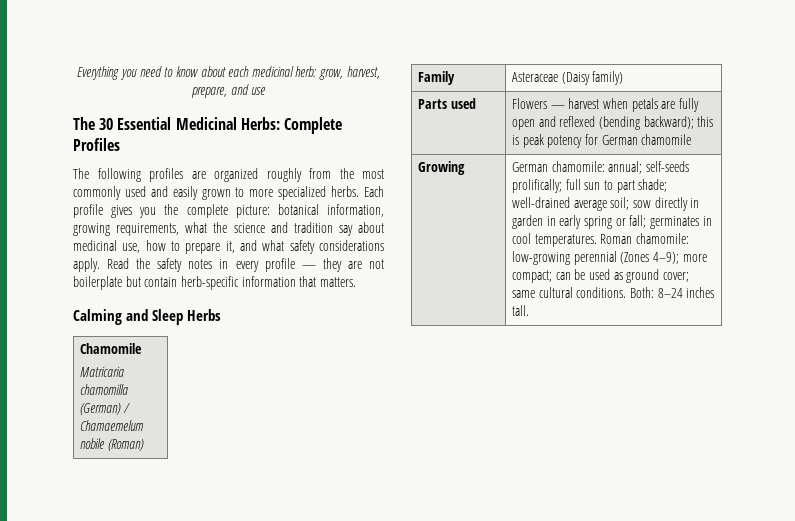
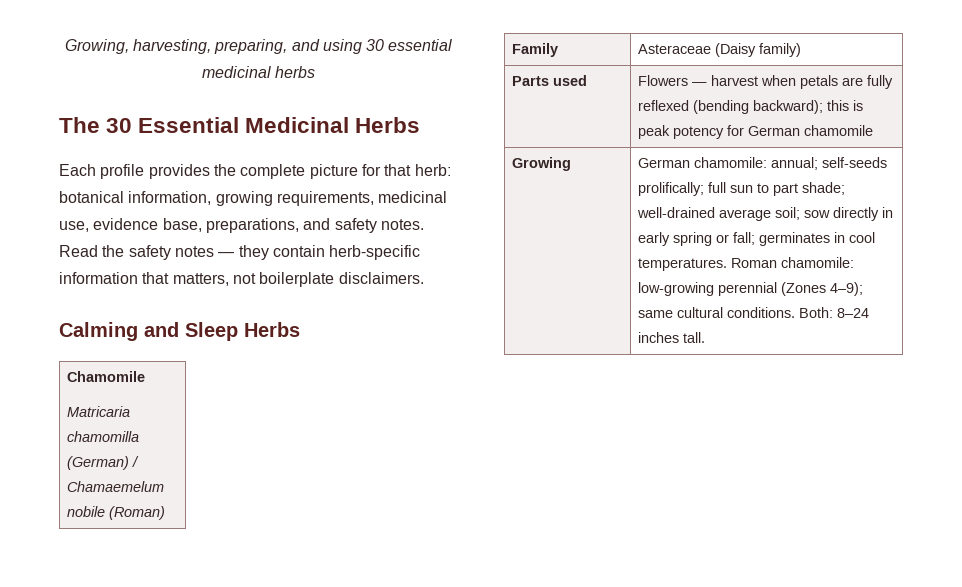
- Everything you need to know about each medicinal herb: grow, harvest, prepare, and use
- The 30 Essential Medicinal Herbs: Complete Profiles
- The following profiles are organized roughly from the most commonly used and easily grown to more specialized herbs. Each profile gives you the complete picture: botanical information, growing requirements, what the science and tradition say about medicinal use, how to prepare it, and what safety considerations apply. Read the safety notes in every profile — they are not boilerplate but contain herb-specific information that matters.
+ Growing, harvesting, preparing, and using 30 essential medicinal herbs
+ The 30 Essential Medicinal Herbs
+ Each profile provides the complete picture for that herb: botanical information, growing requirements, medicinal use, evidence base, preparations, and safety notes. Read the safety notes — they contain herb-specific information that matters, not boilerplate disclaimers.
- Parts used | Flowers — harvest when petals are fully open and reflexed (bending backward); this is peak potency for German chamomile
+ Parts used | Flowers — harvest when petals are fully reflexed (bending backward); this is peak potency for German chamomile
- German chamomile: annual; self-seeds prolifically; full sun to part shade; well-drained average soil; sow directly in garden in early spring or fall; germinates in cool temperatures.
+ German chamomile: annual; self-seeds prolifically; full sun to part shade; well-drained average soil; sow directly in early spring or fall; germinates in cool temperatures.
- Roman chamomile: low-growing perennial (Zones 4–9); more compact; can be used as ground cover; same cultural conditions.
+ Roman chamomile: low-growing perennial (Zones 4–9); same cultural conditions.

